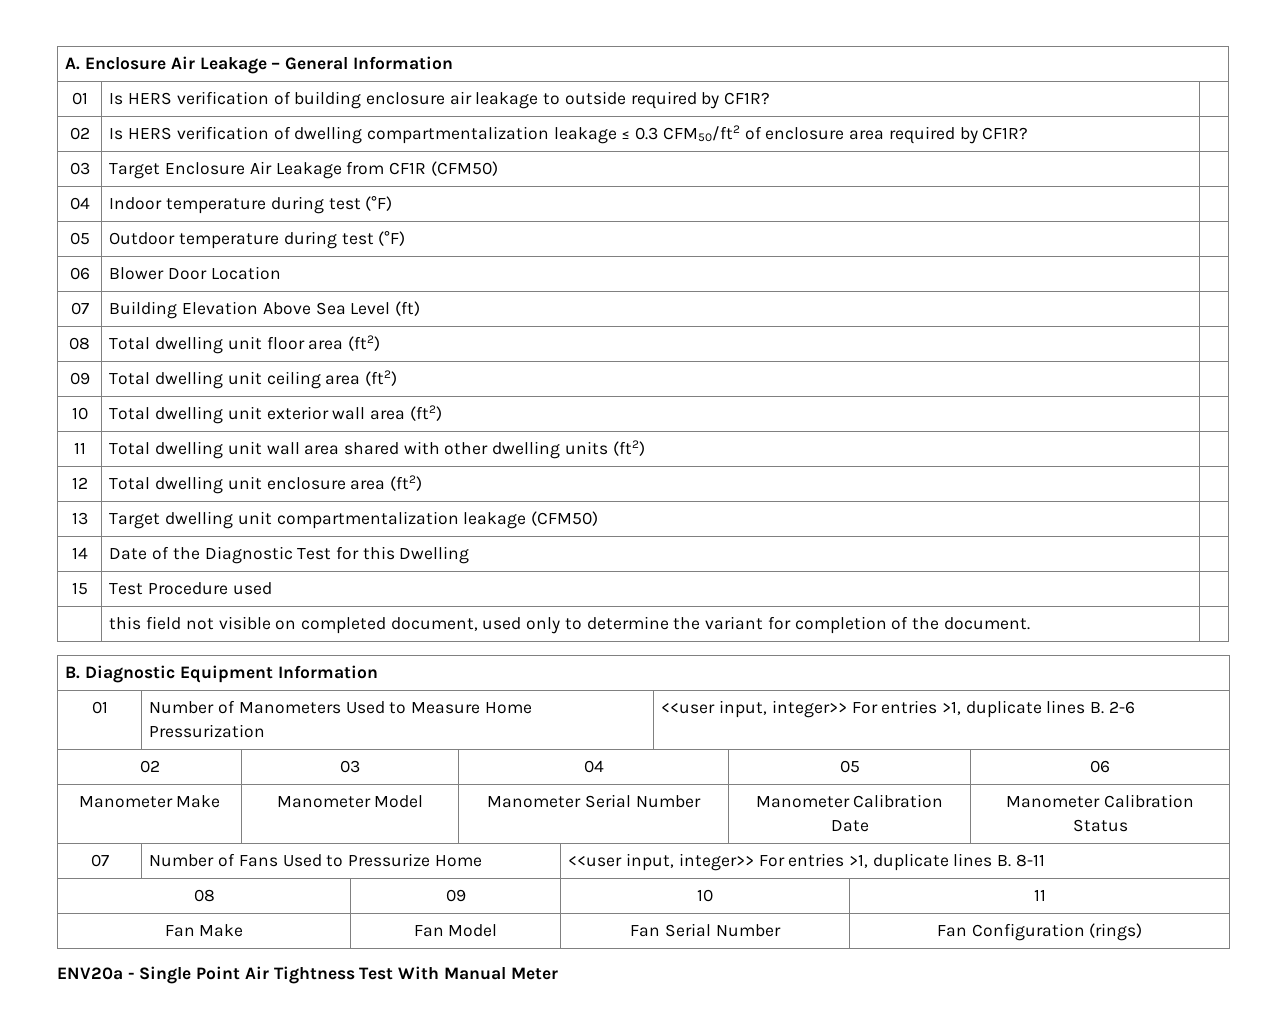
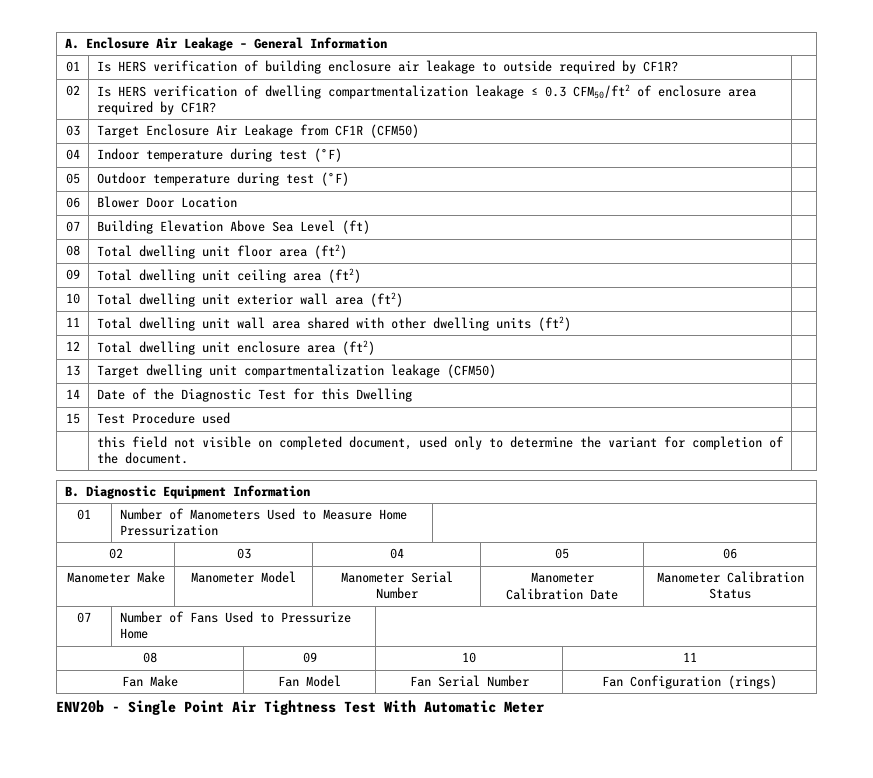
- 01 | Number of Manometers Used to Measure Home Pressurization | <<user input, integer>> For entries >1, duplicate lines B. 2-6
+ 01 | Number of Manometers Used to Measure Home Pressurization |
- 07 | Number of Fans Used to Pressurize Home | <<user input, integer>> For entries >1, duplicate lines B. 8-11
+ 07 | Number of Fans Used to Pressurize Home |
- ENV20a - Single Point Air Tightness Test With Manual Meter
+ ENV20b - Single Point Air Tightness Test With Automatic Meter

